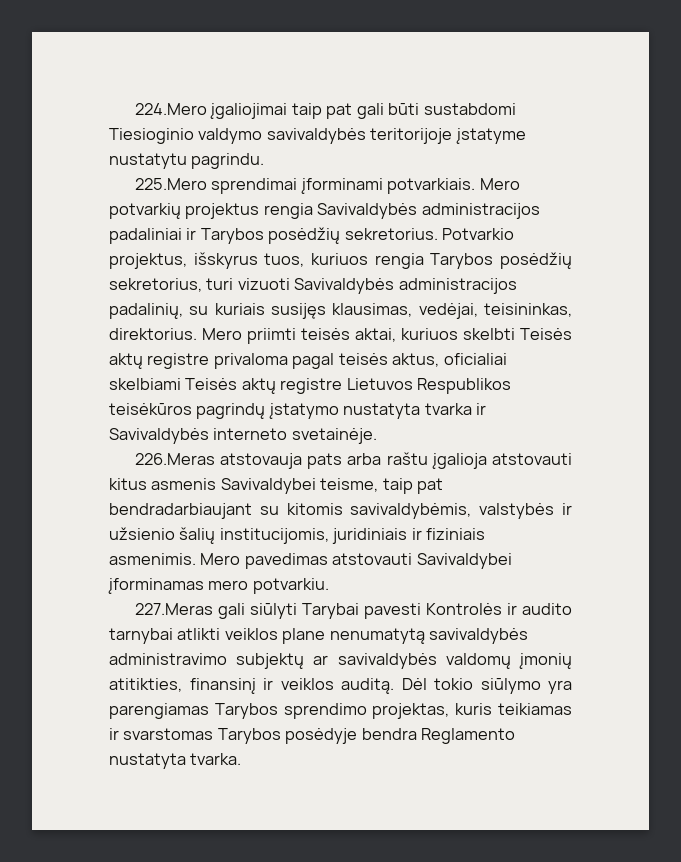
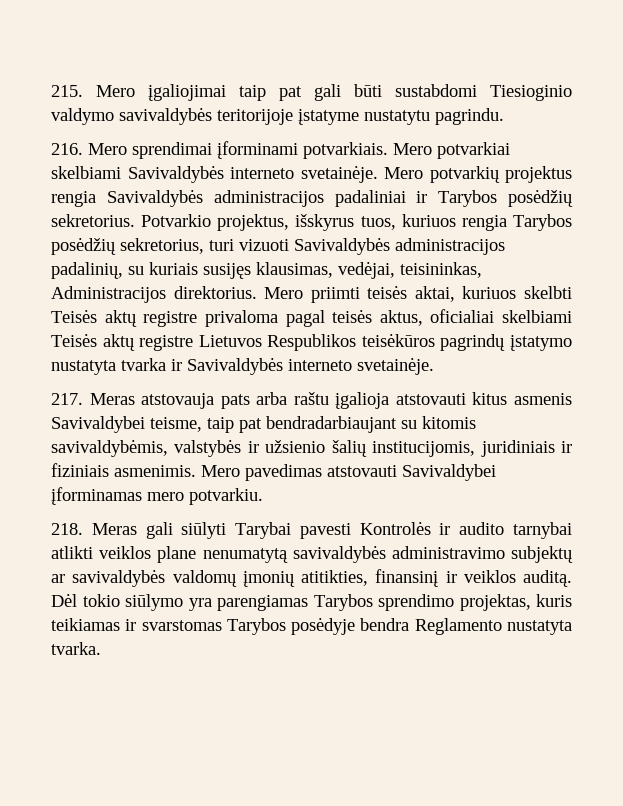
- 224.Mero įgaliojimai taip pat gali būti sustabdomi Tiesioginio valdymo savivaldybės teritorijoje įstatyme nustatytu pagrindu.
+ 215. Mero įgaliojimai taip pat gali būti sustabdomi Tiesioginio valdymo savivaldybės teritorijoje įstatyme nustatytu pagrindu.
- 225.Mero sprendimai įforminami potvarkiais.
+ 216. Mero sprendimai įforminami potvarkiais.
- Mero potvarkių projektus rengia Savivaldybės administracijos padaliniai ir Tarybos posėdžių sekretorius.
+ Mero potvarkiai skelbiami Savivaldybės interneto svetainėje. Mero potvarkių projektus rengia Savivaldybės administracijos padaliniai ir Tarybos posėdžių sekretorius.
- Potvarkio projektus, išskyrus tuos, kuriuos rengia Tarybos posėdžių sekretorius, turi vizuoti Savivaldybės administracijos padalinių, su kuriais susijęs klausimas, vedėjai, teisininkas, direktorius.
+ Potvarkio projektus, išskyrus tuos, kuriuos rengia Tarybos posėdžių sekretorius, turi vizuoti Savivaldybės administracijos padalinių, su kuriais susijęs klausimas, vedėjai, teisininkas, Administracijos direktorius.
- 226.Meras atstovauja pats arba raštu įgalioja atstovauti kitus asmenis Savivaldybei teisme, taip pat bendradarbiaujant su kitomis savivaldybėmis, valstybės ir užsienio šalių institucijomis, juridiniais ir fiziniais asmenimis.
+ 217. Meras atstovauja pats arba raštu įgalioja atstovauti kitus asmenis Savivaldybei teisme, taip pat bendradarbiaujant su kitomis savivaldybėmis, valstybės ir užsienio šalių institucijomis, juridiniais ir fiziniais asmenimis.
- 227.Meras gali siūlyti Tarybai pavesti Kontrolės ir audito tarnybai atlikti veiklos plane nenumatytą savivaldybės administravimo subjektų ar savivaldybės valdomų įmonių atitikties, finansinį ir veiklos auditą.
+ 218. Meras gali siūlyti Tarybai pavesti Kontrolės ir audito tarnybai atlikti veiklos plane nenumatytą savivaldybės administravimo subjektų ar savivaldybės valdomų įmonių atitikties, finansinį ir veiklos auditą.

